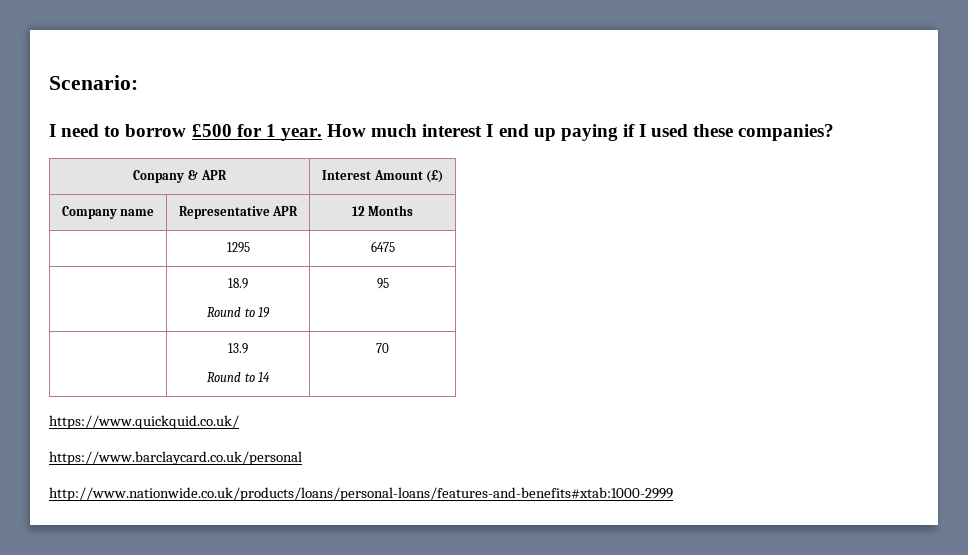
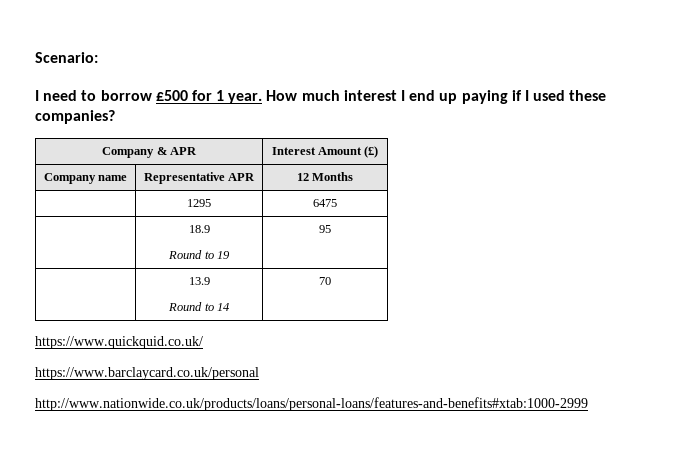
- Conpany & APR | Interest Amount (£)
+ Company & APR | Interest Amount (£)

